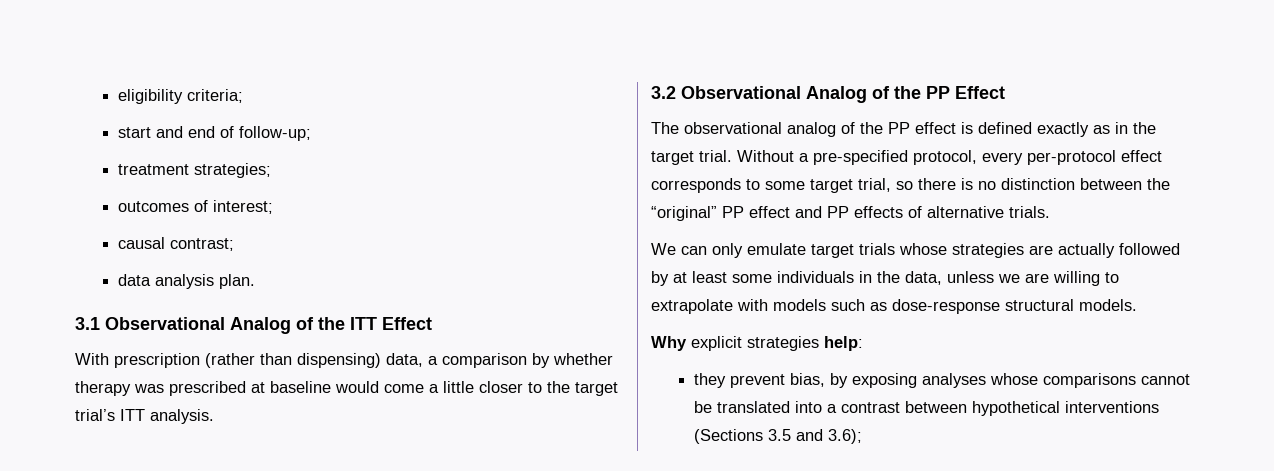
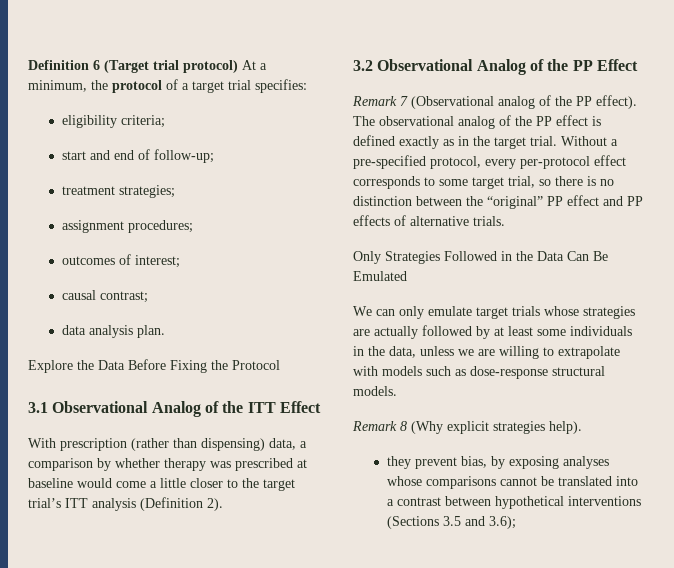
+ Definition 6 (Target trial protocol) At a minimum, the protocol of a target trial specifies:
+ assignment procedures;
+ Explore the Data Before Fixing the Protocol
- With prescription (rather than dispensing) data, a comparison by whether therapy was prescribed at baseline would come a little closer to the target trial’s ITT analysis.
+ With prescription (rather than dispensing) data, a comparison by whether therapy was prescribed at baseline would come a little closer to the target trial’s ITT analysis (Definition 2).
+ Remark 7 (Observational analog of the PP effect).
+ Only Strategies Followed in the Data Can Be Emulated
- Why explicit strategies help:
+ Remark 8 (Why explicit strategies help).

